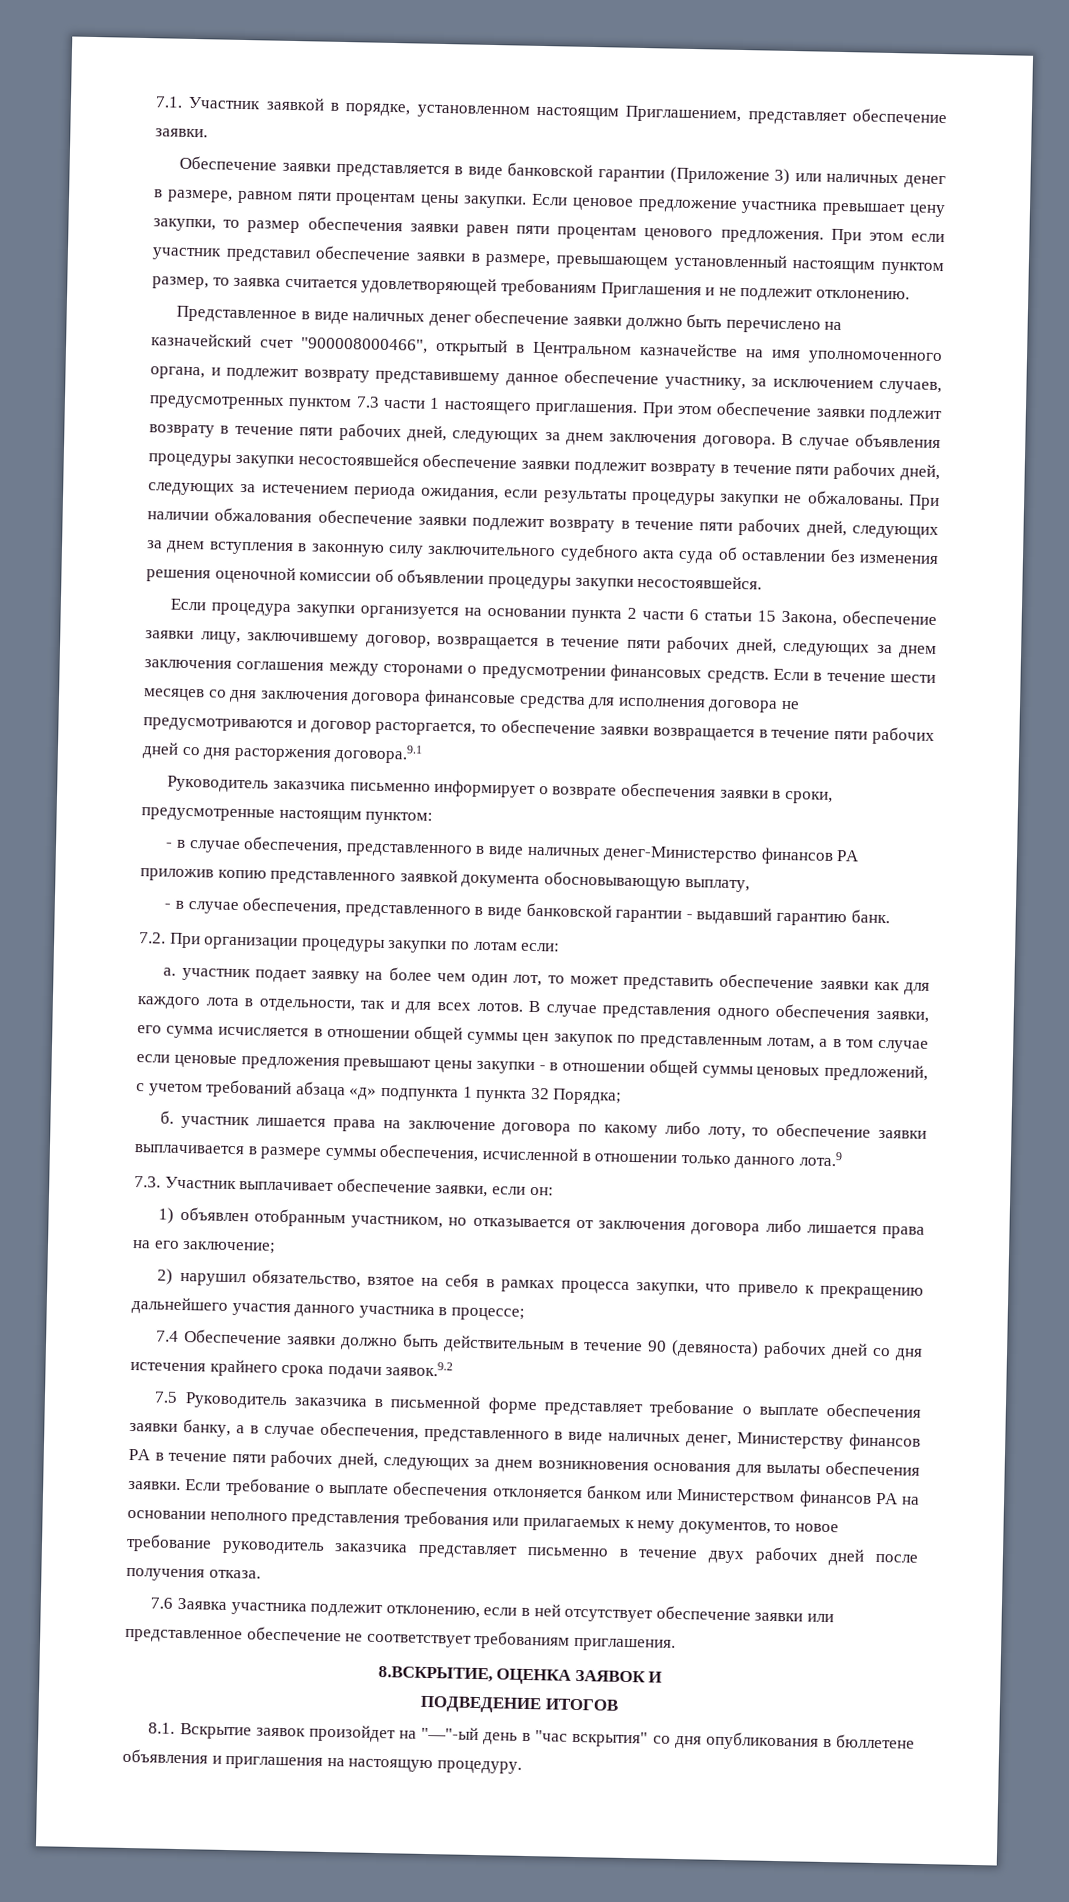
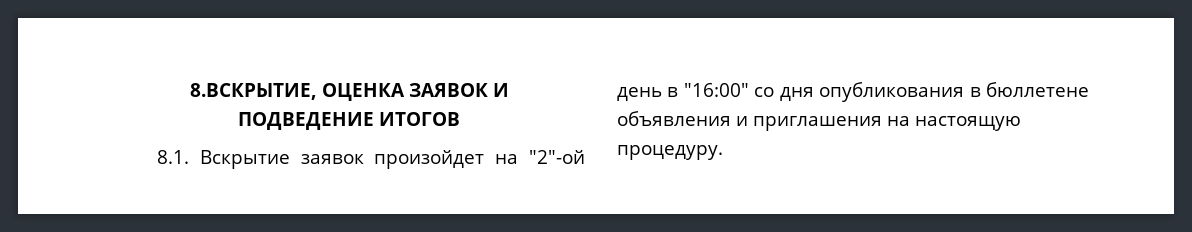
- 7.1. Участник заявкой в порядке, установленном настоящим Приглашением, представляет обеспечение заявки.
- Обеспечение заявки представляется в виде банковской гарантии (Приложение 3) или наличных денег в размере, равном пяти процентам цены закупки. Если ценовое предложение участника превышает цену закупки, то размер обеспечения заявки равен пяти процентам ценового предложения. При этом если участник представил обеспечение заявки в размере, превышающем установленный настоящим пунктом размер, то заявка считается удовлетворяющей требованиям Приглашения и не подлежит отклонению.
- Представленное в виде наличных денег обеспечение заявки должно быть перечислено на казначейский счет "900008000466", открытый в Центральном казначействе на имя уполномоченного органа, и подлежит возврату представившему данное обеспечение участнику, за исключением случаев, предусмотренных пунктом 7.3 части 1 настоящего приглашения. При этом обеспечение заявки подлежит возврату в течение пяти рабочих дней, следующих за днем заключения договора. В случае объявления процедуры закупки несостоявшейся обеспечение заявки подлежит возврату в течение пяти рабочих дней, следующих за истечением периода ожидания, если результаты процедуры закупки не обжалованы. При наличии обжалования обеспечение заявки подлежит возврату в течение пяти рабочих дней, следующих за днем вступления в законную силу заключительного судебного акта суда об оставлении без изменения решения оценочной комиссии об объявлении процедуры закупки несостоявшейся.
- Если процедура закупки организуется на основании пункта 2 части 6 статьи 15 Закона, обеспечение заявки лицу, заключившему договор, возвращается в течение пяти рабочих дней, следующих за днем заключения соглашения между сторонами о предусмотрении финансовых средств. Если в течение шести месяцев со дня заключения договора финансовые средства для исполнения договора не предусмотриваются и договор расторгается, то обеспечение заявки возвращается в течение пяти рабочих дней со дня расторжения договора.9.1
- Руководитель заказчика письменно информирует о возврате обеспечения заявки в сроки, предусмотренные настоящим пунктом:
- - в случае обеспечения, представленного в виде наличных денег-Министерствo финансов РА приложив копию представленного заявкой документа обосновывающую выплату,
- - в случае обеспечения, представленного в виде банковской гарантии - выдавший гарантию банк.
- 7.2. При организации процедуры закупки по лотам если:
- а. участник подает заявку на более чем один лот, то может представить обеспечение заявки как для каждого лота в отдельности, так и для всех лотов. В случае представления одного обеспечения заявки, его сумма исчисляется в отношении общей суммы цен закупок по представленным лотам, а в том случае eсли ценовые предложения превышают цены закупки - в отношении общей суммы ценовых предложений, с учетом требований абзаца «д» подпункта 1 пункта 32 Порядка;
- б. участник лишается права на заключение договора по какому либо лоту, то обеспечение заявки выплачивается в размере суммы обеспечения, исчисленной в отношении только данного лота.9
- 7.3. Участник выплачивает обеспечение заявки, если он:
- 1) объявлен отобранным участником, но отказывается от заключения договора либо лишается права на его заключение;
- 2) нарушил обязательство, взятое на себя в рамках процесса закупки, что привело к прекращению дальнейшего участия данного участника в процессе;
- 7.4 Обеспечение заявки должно быть действительным в течение 90 (девяноста) рабочих дней со дня истечения крайнего срока подачи заявок.9.2
- 7.5 Руководитель заказчика в письменной форме представляет требование о выплате обеспечения заявки банку, а в случае обеспечения, представленного в виде наличных денег, Министерству финансов РА в течение пяти рабочих дней, следующих за днем возникновения основания для вылаты обеспечения заявки. Если требование о выплате обеспечения отклоняется банком или Министерством финансов РА на основании неполного представления требования или прилагаемых к нему документов, то новое требование руководитель заказчика представляет письменно в течение двух рабочих дней после получения отказа.
- 7.6 Заявка участника подлежит отклонению, если в ней отсутствует обеспечение заявки или представленное обеспечение не соответствует требованиям приглашения.
- 8.1. Вскрытие заявок произойдет на "—"-ый день в "час вскрытия" со дня опубликования в бюллетене объявления и приглашения на настоящую процедуру.
+ 8.1. Вскрытие заявок произойдет на "2"-ой день в "16:00" со дня опубликования в бюллетене объявления и приглашения на настоящую процедуру.

